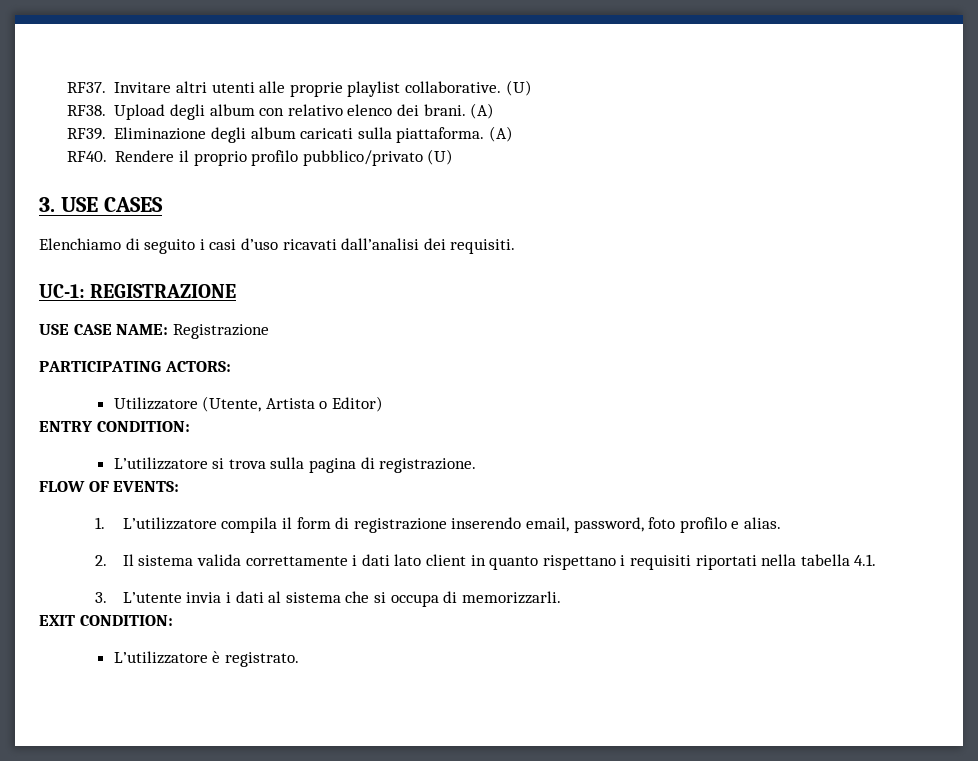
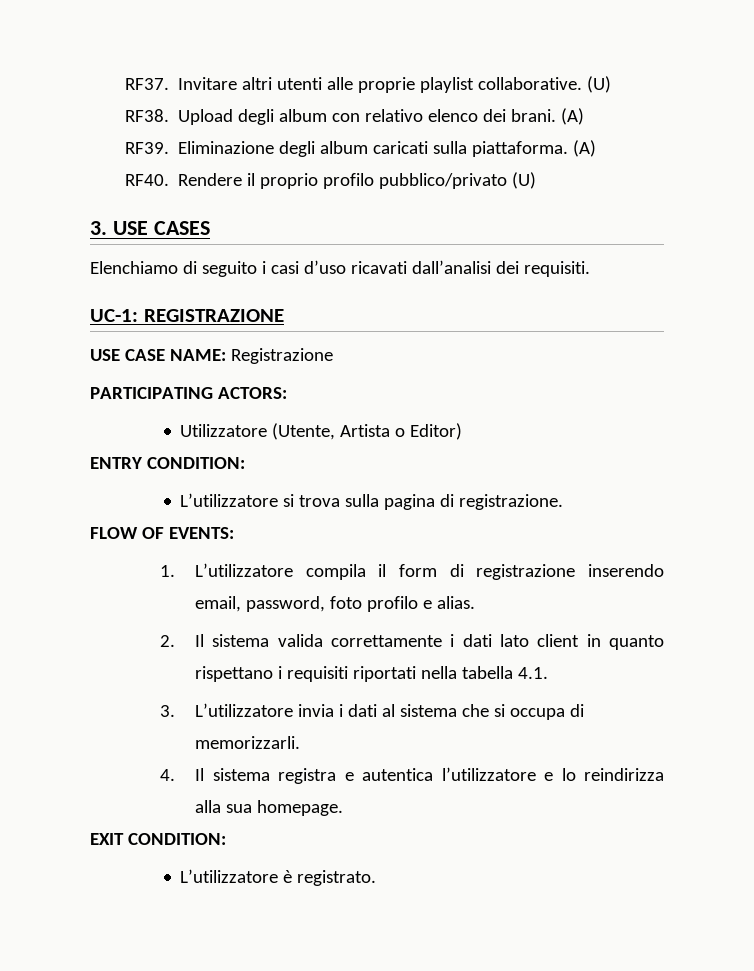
- 3. L’utente invia i dati al sistema che si occupa di memorizzarli.
+ 3. L’utilizzatore invia i dati al sistema che si occupa di memorizzarli.
+ 4. Il sistema registra e autentica l’utilizzatore e lo reindirizza alla sua homepage.

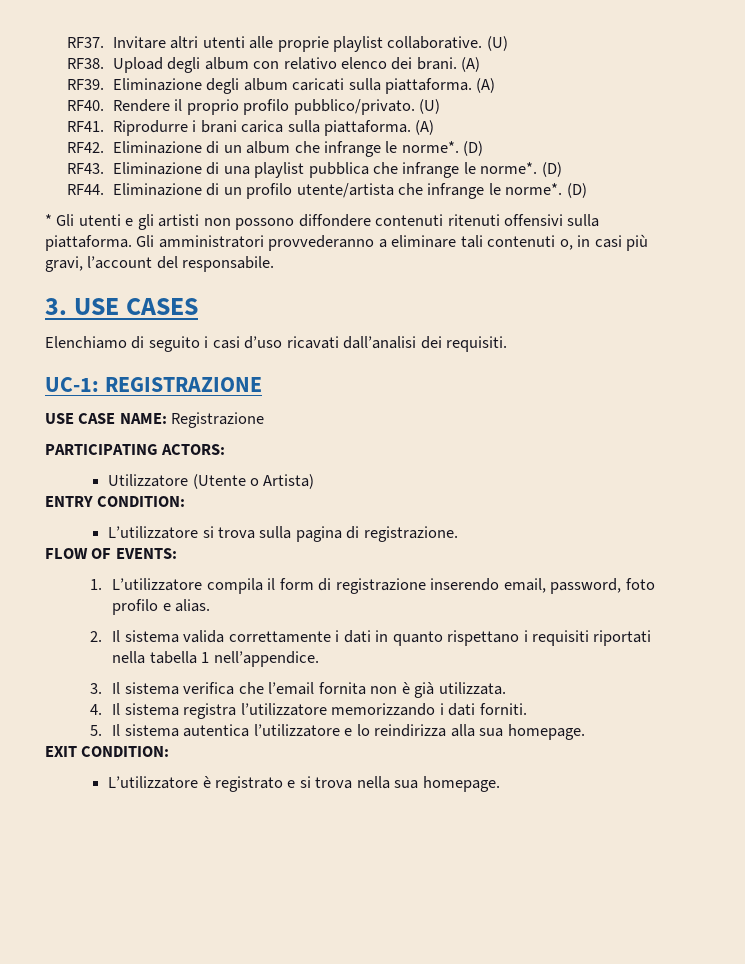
- Rendere il proprio profilo pubblico/privato (U)
+ Rendere il proprio profilo pubblico/privato. (U)
+ RF41. Riprodurre i brani carica sulla piattaforma. (A)
+ RF42. Eliminazione di un album che infrange le norme*. (D)
+ RF43. Eliminazione di una playlist pubblica che infrange le norme*. (D)
+ RF44. Eliminazione di un profilo utente/artista che infrange le norme*. (D)
+ * Gli utenti e gli artisti non possono diffondere contenuti ritenuti offensivi sulla piattaforma. Gli amministratori provvederanno a eliminare tali contenuti o, in casi più gravi, l’account del responsabile.
- Utilizzatore (Utente, Artista o Editor)
+ Utilizzatore (Utente o Artista)
- 2. Il sistema valida correttamente i dati lato client in quanto rispettano i requisiti riportati nella tabella 4.1.
- 3. L’utilizzatore invia i dati al sistema che si occupa di memorizzarli.
- 4. Il sistema registra e autentica l’utilizzatore e lo reindirizza alla sua homepage.
+ 2. Il sistema valida correttamente i dati in quanto rispettano i requisiti riportati nella tabella 1 nell’appendice.
+ 3. Il sistema verifica che l’email fornita non è già utilizzata.
+ 4. Il sistema registra l’utilizzatore memorizzando i dati forniti.
+ 5. Il sistema autentica l’utilizzatore e lo reindirizza alla sua homepage.
- L’utilizzatore è registrato.
+ L’utilizzatore è registrato e si trova nella sua homepage.

